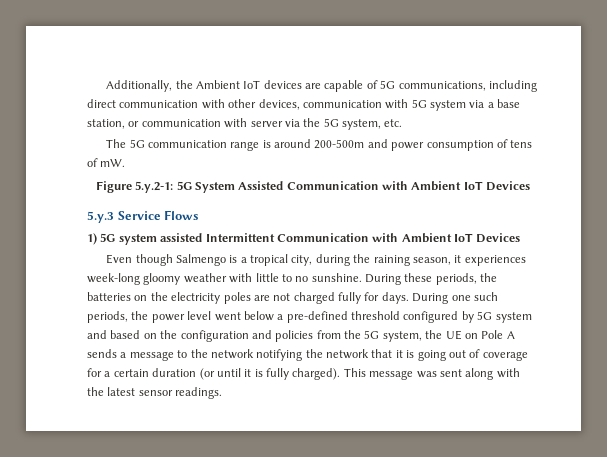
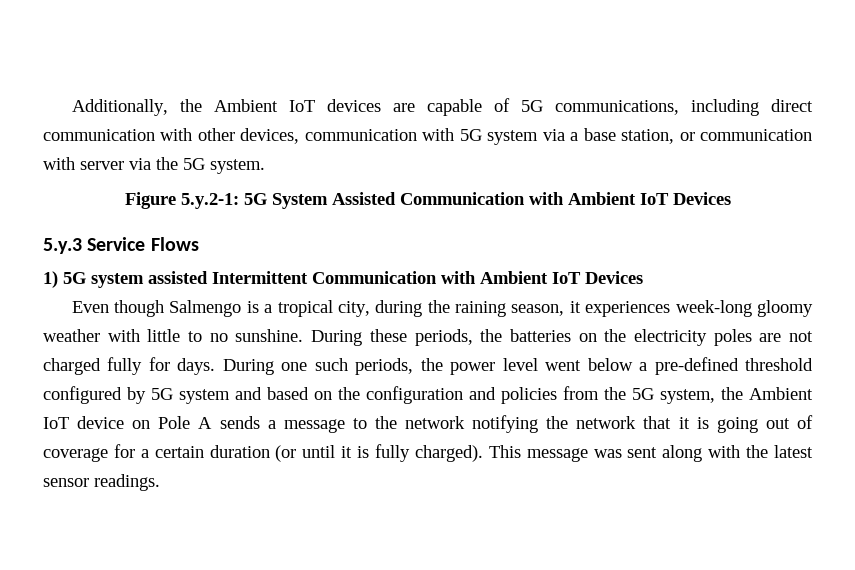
- Additionally, the Ambient IoT devices are capable of 5G communications, including direct communication with other devices, communication with 5G system via a base station, or communication with server via the 5G system, etc.
- The 5G communication range is around 200-500m and power consumption of tens of mW.
+ Additionally, the Ambient IoT devices are capable of 5G communications, including direct communication with other devices, communication with 5G system via a base station, or communication with server via the 5G system.
- During one such periods, the power level went below a pre-defined threshold configured by 5G system and based on the configuration and policies from the 5G system, the UE on Pole A sends a message to the network notifying the network that it is going out of coverage for a certain duration (or until it is fully charged).
+ During one such periods, the power level went below a pre-defined threshold configured by 5G system and based on the configuration and policies from the 5G system, the Ambient IoT device on Pole A sends a message to the network notifying the network that it is going out of coverage for a certain duration (or until it is fully charged).

